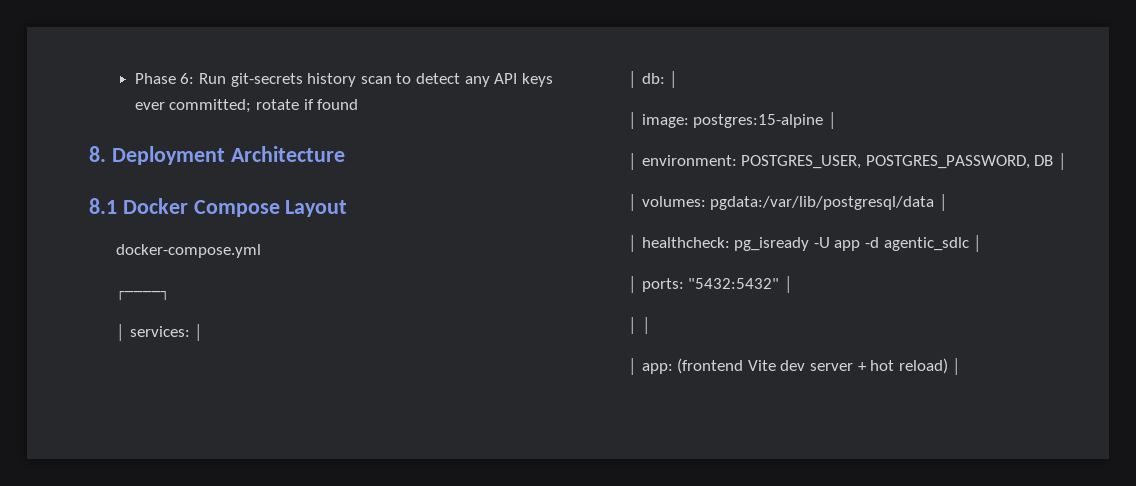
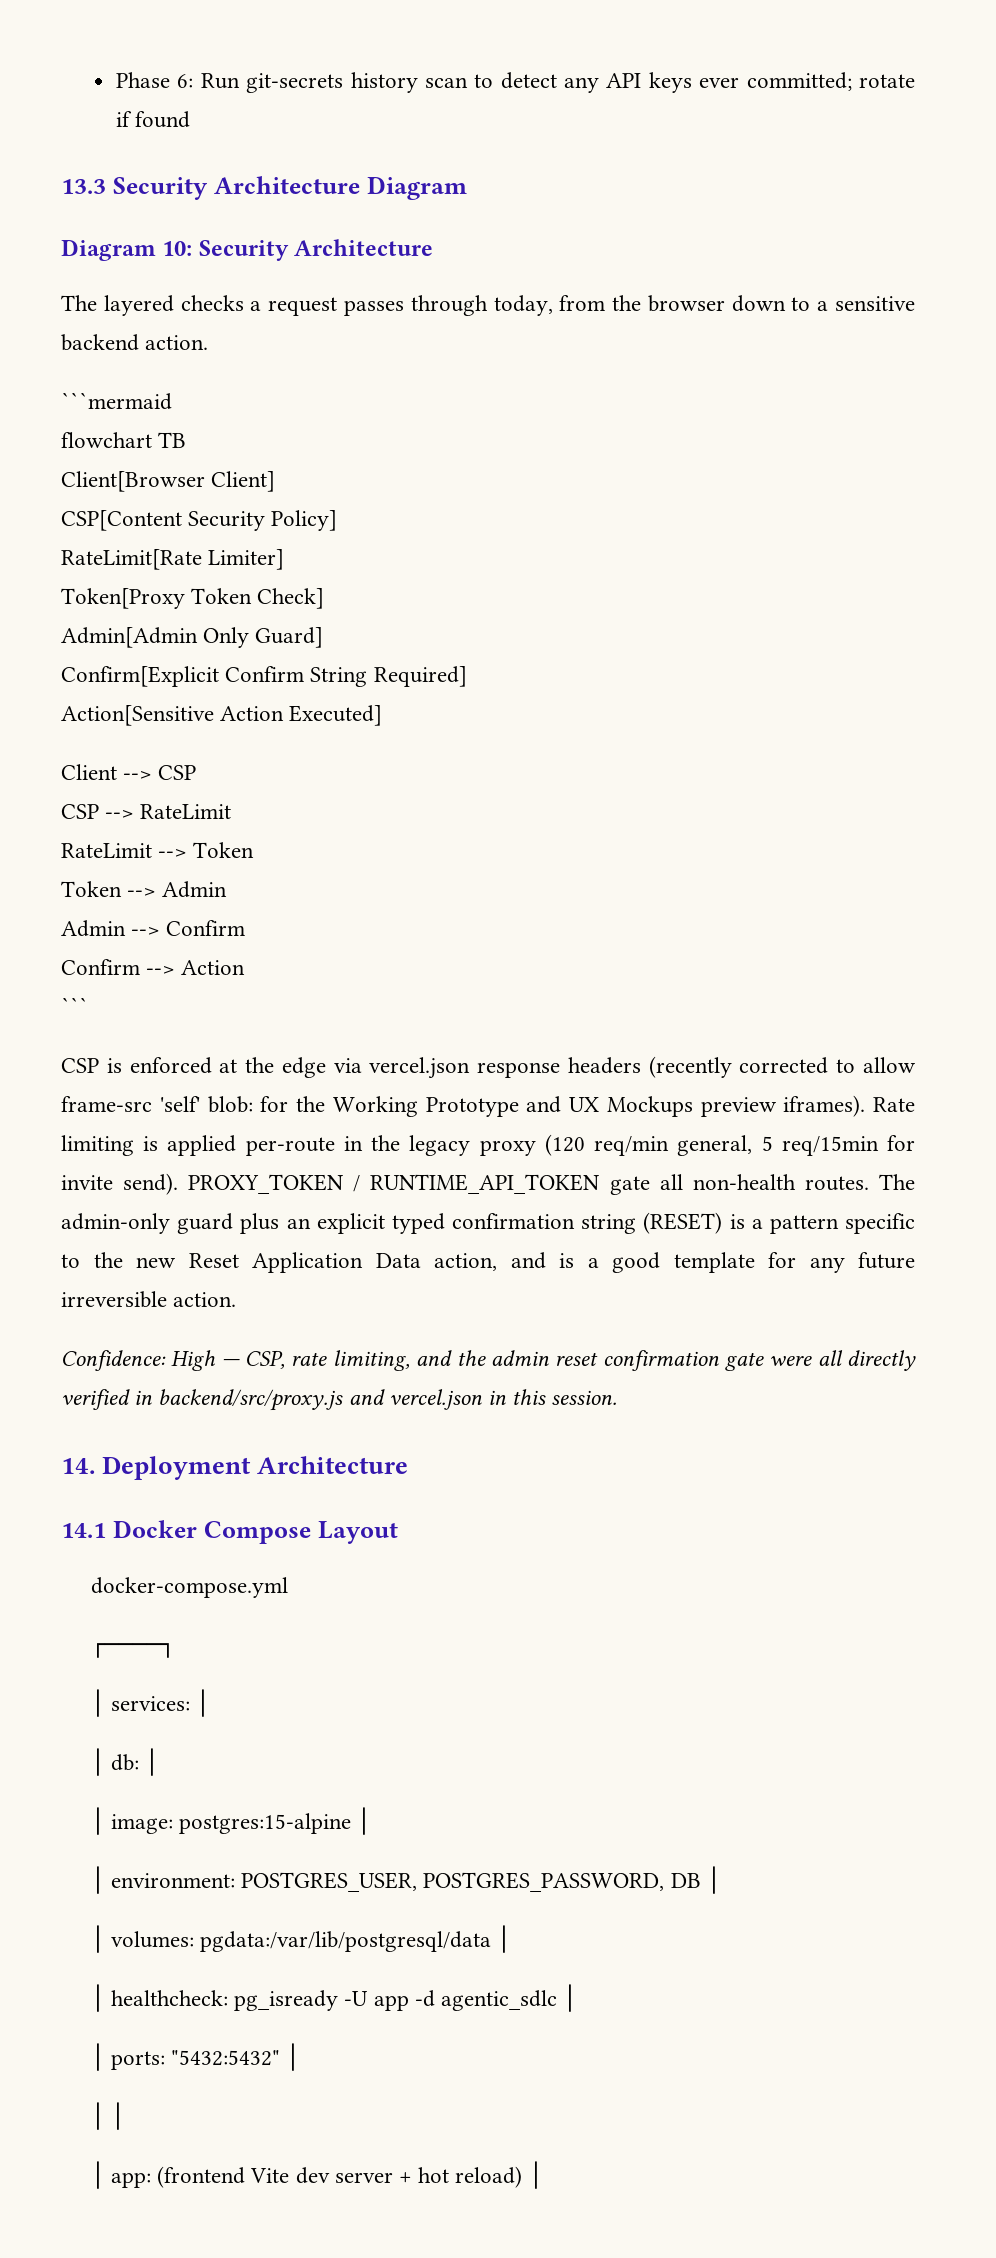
- 8. Deployment Architecture
+ 13.3 Security Architecture Diagram
+ Diagram 10: Security Architecture
+ The layered checks a request passes through today, from the browser down to a sensitive backend action.
+ ```mermaid
+ flowchart TB
+ Client[Browser Client]
+ CSP[Content Security Policy]
+ RateLimit[Rate Limiter]
+ Token[Proxy Token Check]
+ Admin[Admin Only Guard]
+ Confirm[Explicit Confirm String Required]
+ Action[Sensitive Action Executed]
+ Client --> CSP
+ CSP --> RateLimit
+ RateLimit --> Token
+ Token --> Admin
+ Admin --> Confirm
+ Confirm --> Action
+ ```
+ CSP is enforced at the edge via vercel.json response headers (recently corrected to allow frame-src 'self' blob: for the Working Prototype and UX Mockups preview iframes). Rate limiting is applied per-route in the legacy proxy (120 req/min general, 5 req/15min for invite send). PROXY_TOKEN / RUNTIME_API_TOKEN gate all non-health routes. The admin-only guard plus an explicit typed confirmation string (RESET) is a pattern specific to the new Reset Application Data action, and is a good template for any future irreversible action.
+ Confidence: High — CSP, rate limiting, and the admin reset confirmation gate were all directly verified in backend/src/proxy.js and vercel.json in this session.
+ 14. Deployment Architecture
- 8.1 Docker Compose Layout
+ 14.1 Docker Compose Layout

